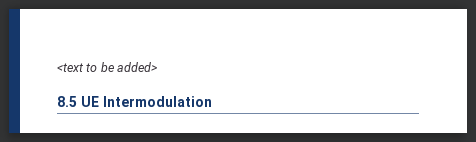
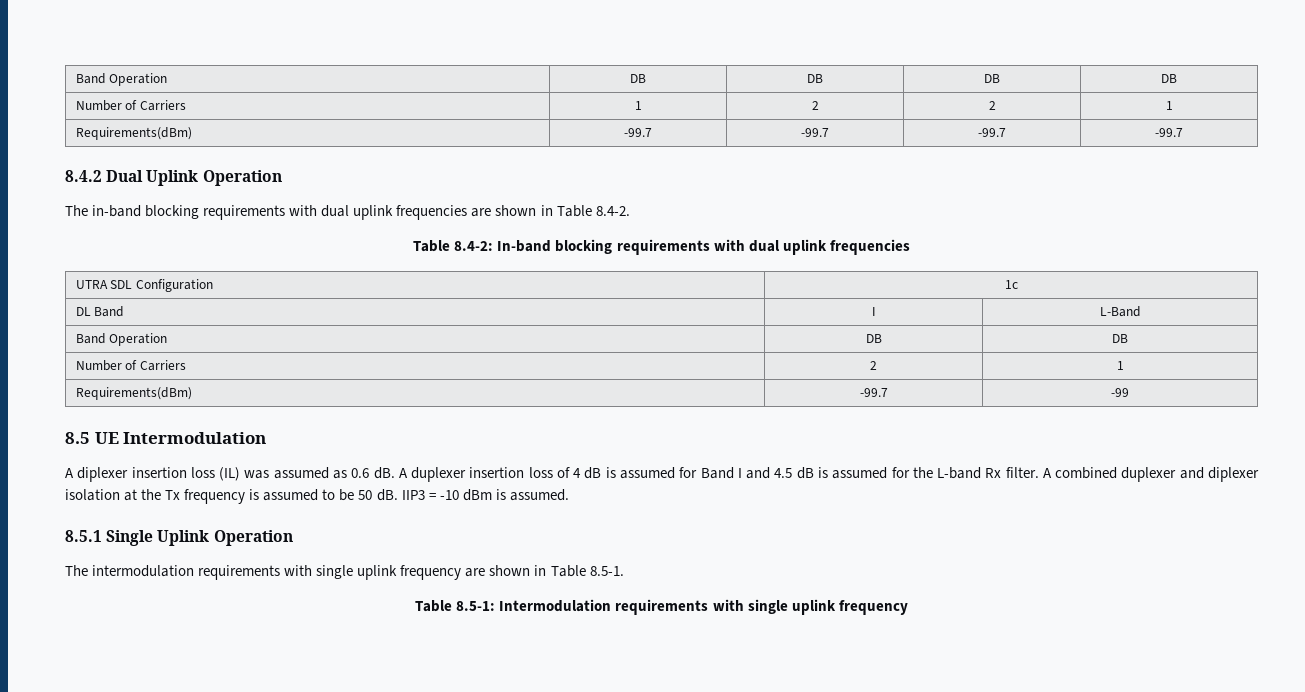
- <text to be added>
+ Band Operation | DB | DB | DB | DB
+ Number of Carriers | 1 | 2 | 2 | 1
+ Requirements(dBm) | -99.7 | -99.7 | -99.7 | -99.7
+ 8.4.2 Dual Uplink Operation
+ The in-band blocking requirements with dual uplink frequencies are shown in Table 8.4-2.
+ Table 8.4-2: In-band blocking requirements with dual uplink frequencies
+ UTRA SDL Configuration | 1c
+ DL Band | I | L-Band
+ Band Operation | DB | DB
+ Number of Carriers | 2 | 1
+ Requirements(dBm) | -99.7 | -99
  8.5 UE Intermodulation
+ A diplexer insertion loss (IL) was assumed as 0.6 dB. A duplexer insertion loss of 4 dB is assumed for Band I and 4.5 dB is assumed for the L-band Rx filter. A combined duplexer and diplexer isolation at the Tx frequency is assumed to be 50 dB. IIP3 = -10 dBm is assumed.
+ 8.5.1 Single Uplink Operation
+ The intermodulation requirements with single uplink frequency are shown in Table 8.5-1.
+ Table 8.5-1: Intermodulation requirements with single uplink frequency

